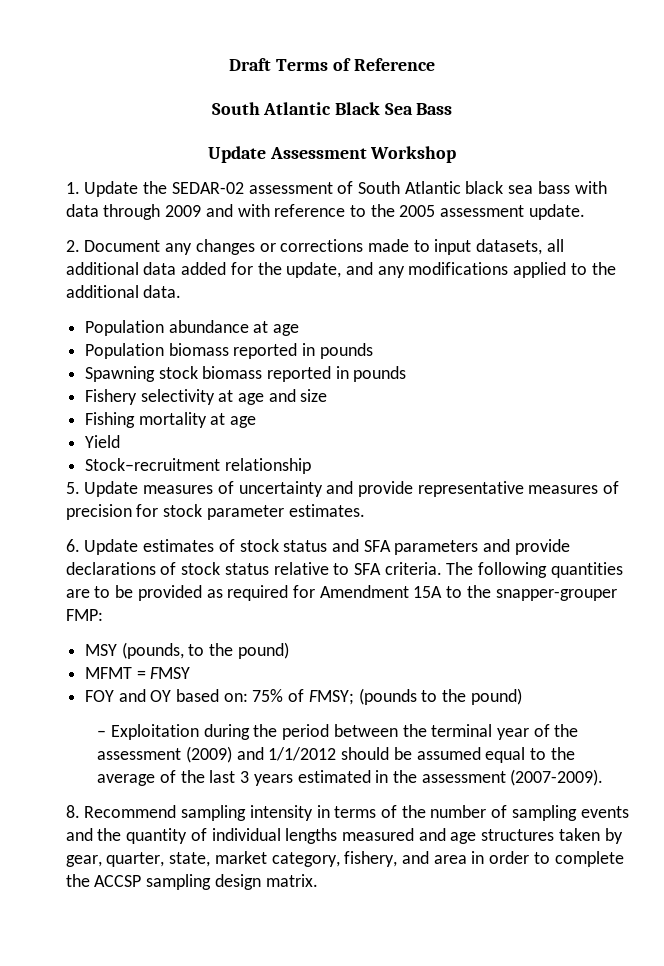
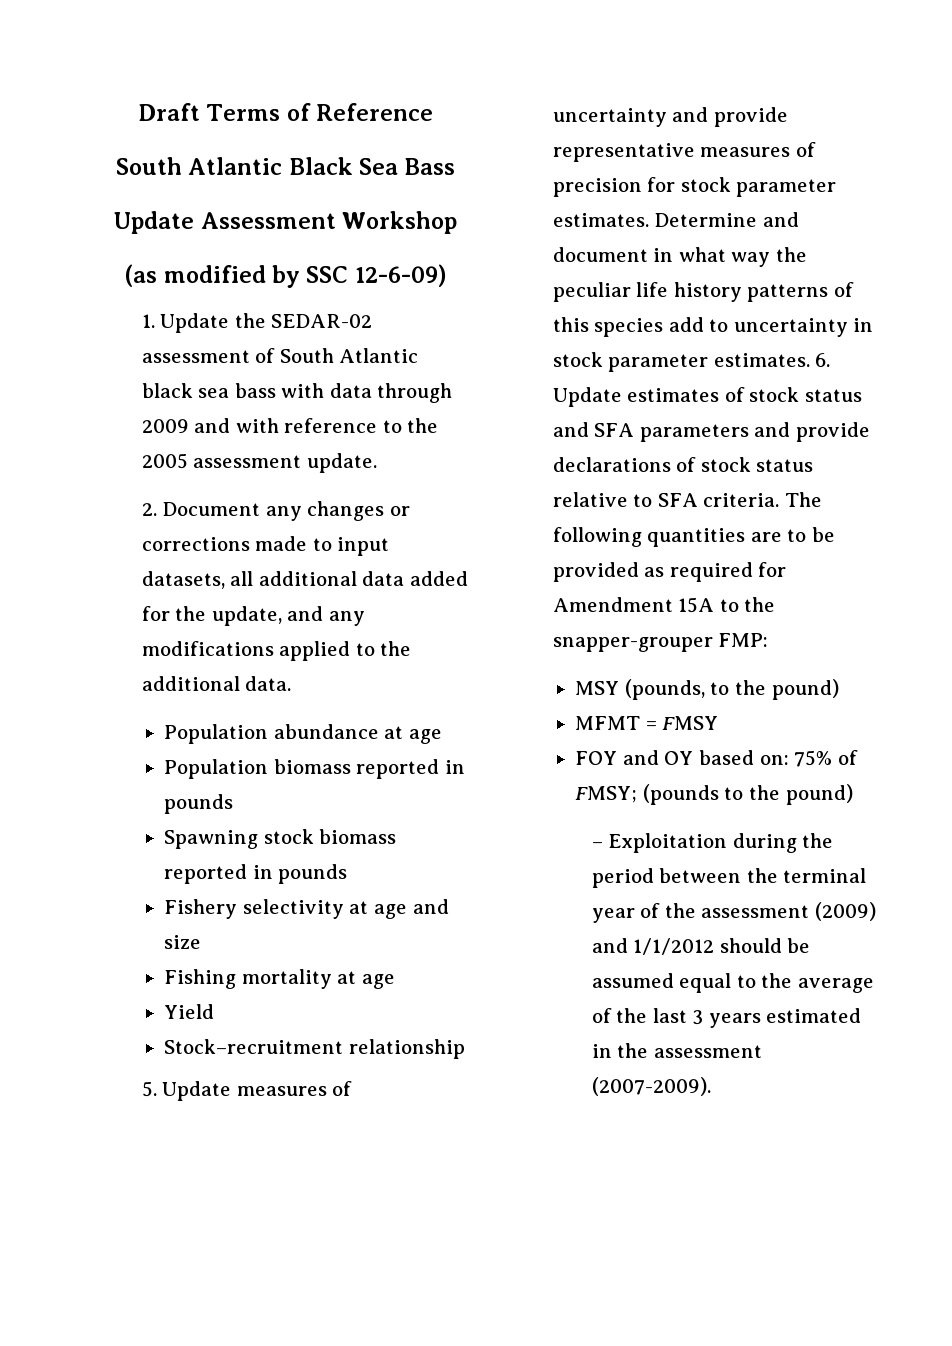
+ (as modified by SSC 12-6-09)
- 5. Update measures of uncertainty and provide representative measures of precision for stock parameter estimates.
- 6. Update estimates of stock status and SFA parameters and provide declarations of stock status relative to SFA criteria.
+ 5. Update measures of uncertainty and provide representative measures of precision for stock parameter estimates. Determine and document in what way the peculiar life history patterns of this species add to uncertainty in stock parameter estimates. 6. Update estimates of stock status and SFA parameters and provide declarations of stock status relative to SFA criteria.
- 8. Recommend sampling intensity in terms of the number of sampling events and the quantity of individual lengths measured and age structures taken by gear, quarter, state, market category, fishery, and area in order to complete the ACCSP sampling design matrix.

